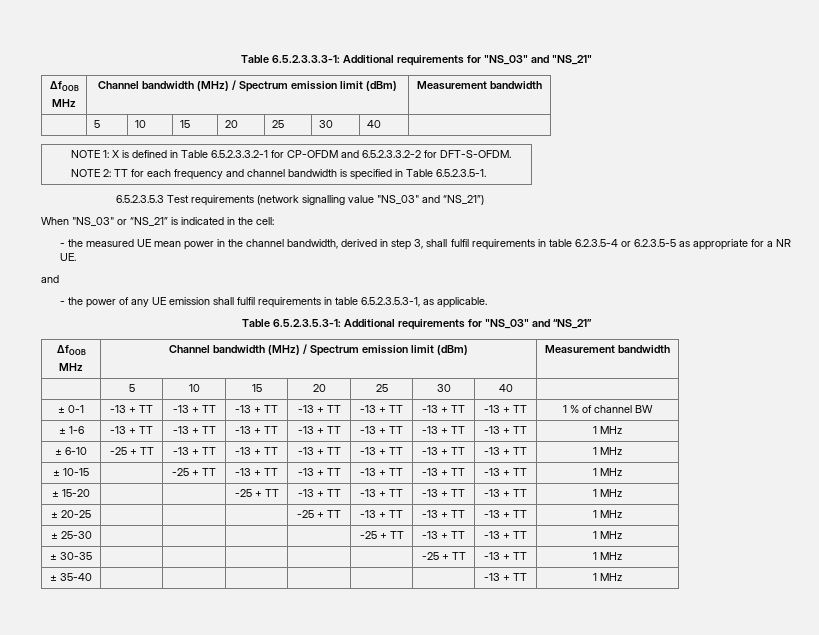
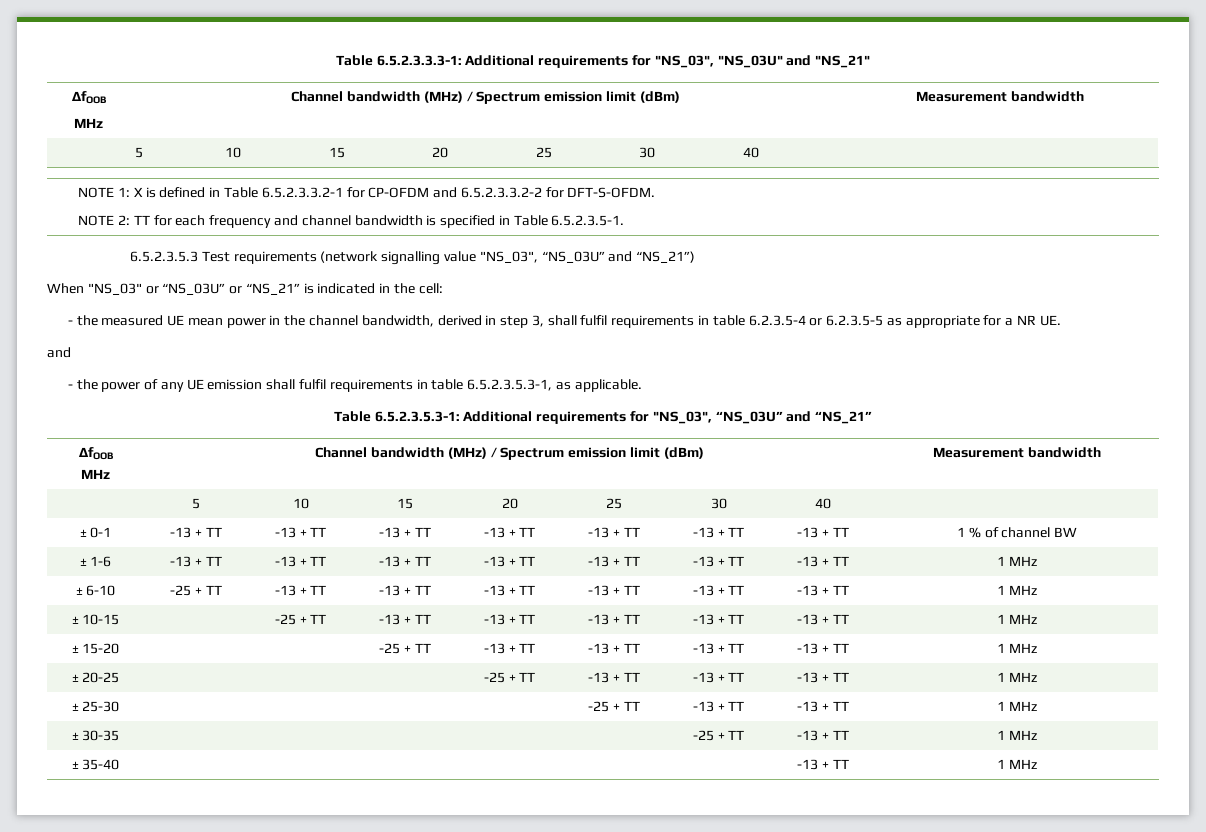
- Table 6.5.2.3.3.3-1: Additional requirements for "NS_03" and "NS_21"
+ Table 6.5.2.3.3.3-1: Additional requirements for "NS_03", "NS_03U" and "NS_21"
- 6.5.2.3.5.3 Test requirements (network signalling value "NS_03" and “NS_21”)
+ 6.5.2.3.5.3 Test requirements (network signalling value "NS_03", “NS_03U” and “NS_21”)
- When "NS_03" or “NS_21” is indicated in the cell:
+ When "NS_03" or “NS_03U” or “NS_21” is indicated in the cell:
- Table 6.5.2.3.5.3-1: Additional requirements for "NS_03" and “NS_21”
+ Table 6.5.2.3.5.3-1: Additional requirements for "NS_03", “NS_03U” and “NS_21”

